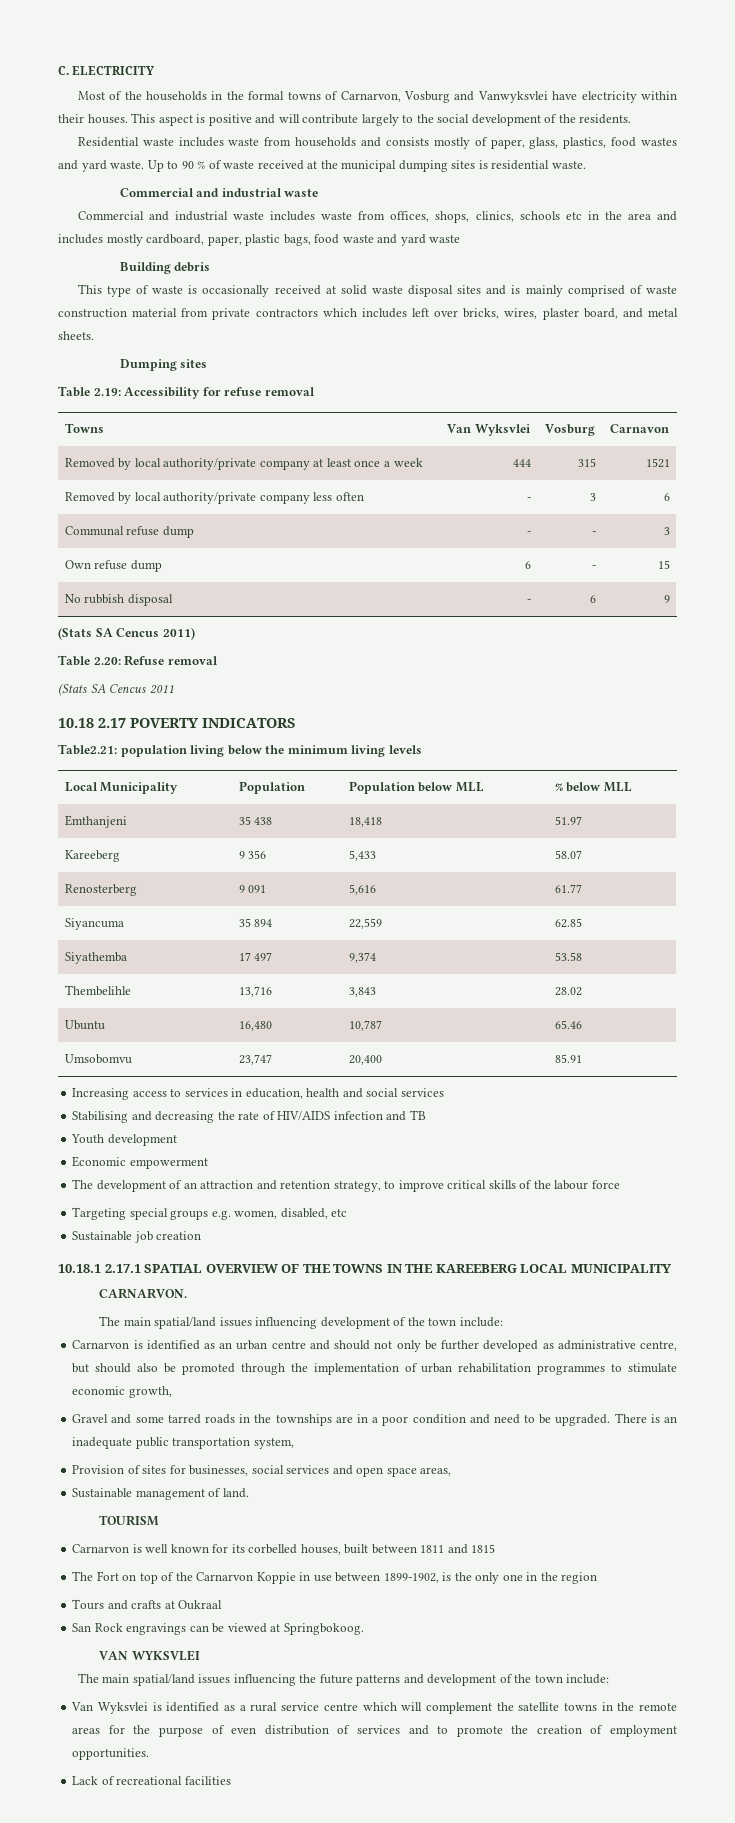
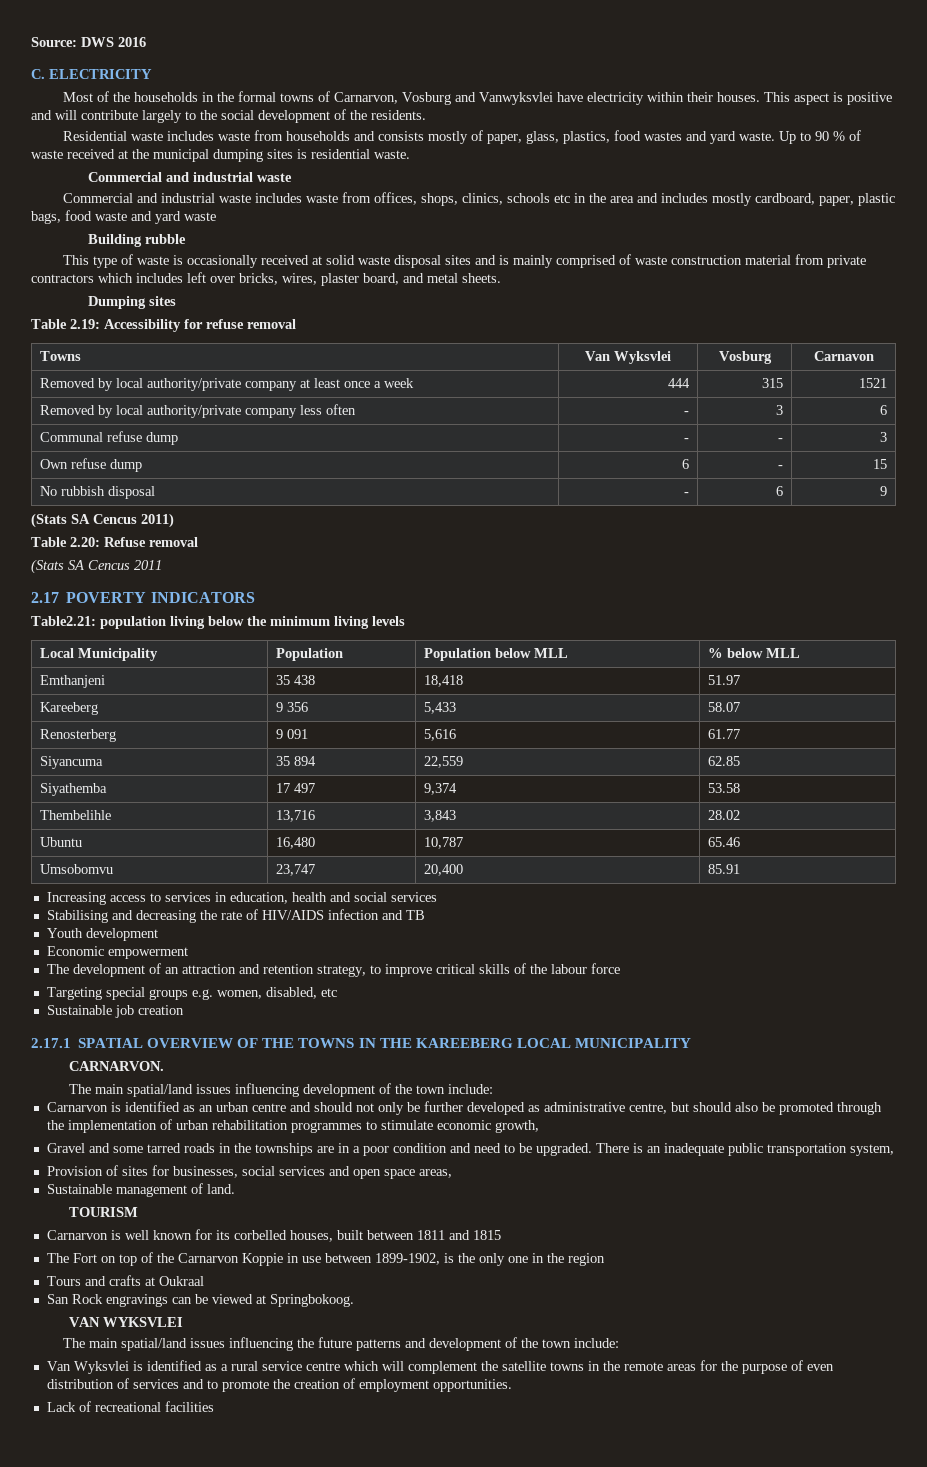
+ Source: DWS 2016
- Building debris
+ Building rubble
- 10.18 2.17 POVERTY INDICATORS
+ 2.17 POVERTY INDICATORS
- 10.18.1 2.17.1 SPATIAL OVERVIEW OF THE TOWNS IN THE KAREEBERG LOCAL MUNICIPALITY
+ 2.17.1 SPATIAL OVERVIEW OF THE TOWNS IN THE KAREEBERG LOCAL MUNICIPALITY

